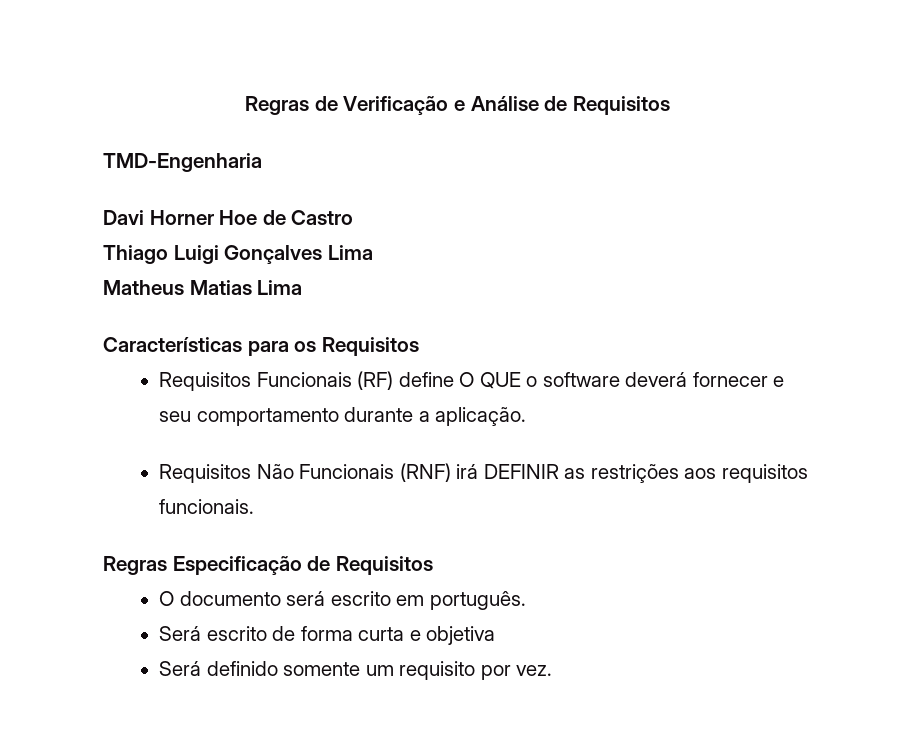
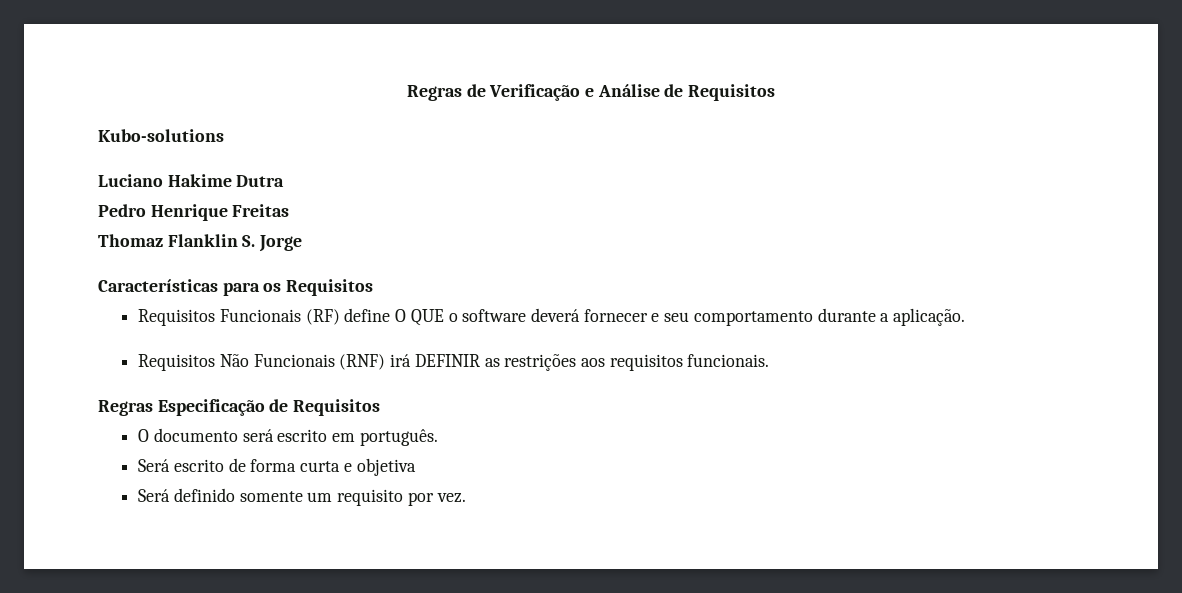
- TMD-Engenharia
- Davi Horner Hoe de Castro
- Thiago Luigi Gonçalves Lima
- Matheus Matias Lima
+ Kubo-solutions
+ Luciano Hakime Dutra
+ Pedro Henrique Freitas
+ Thomaz Flanklin S. Jorge

